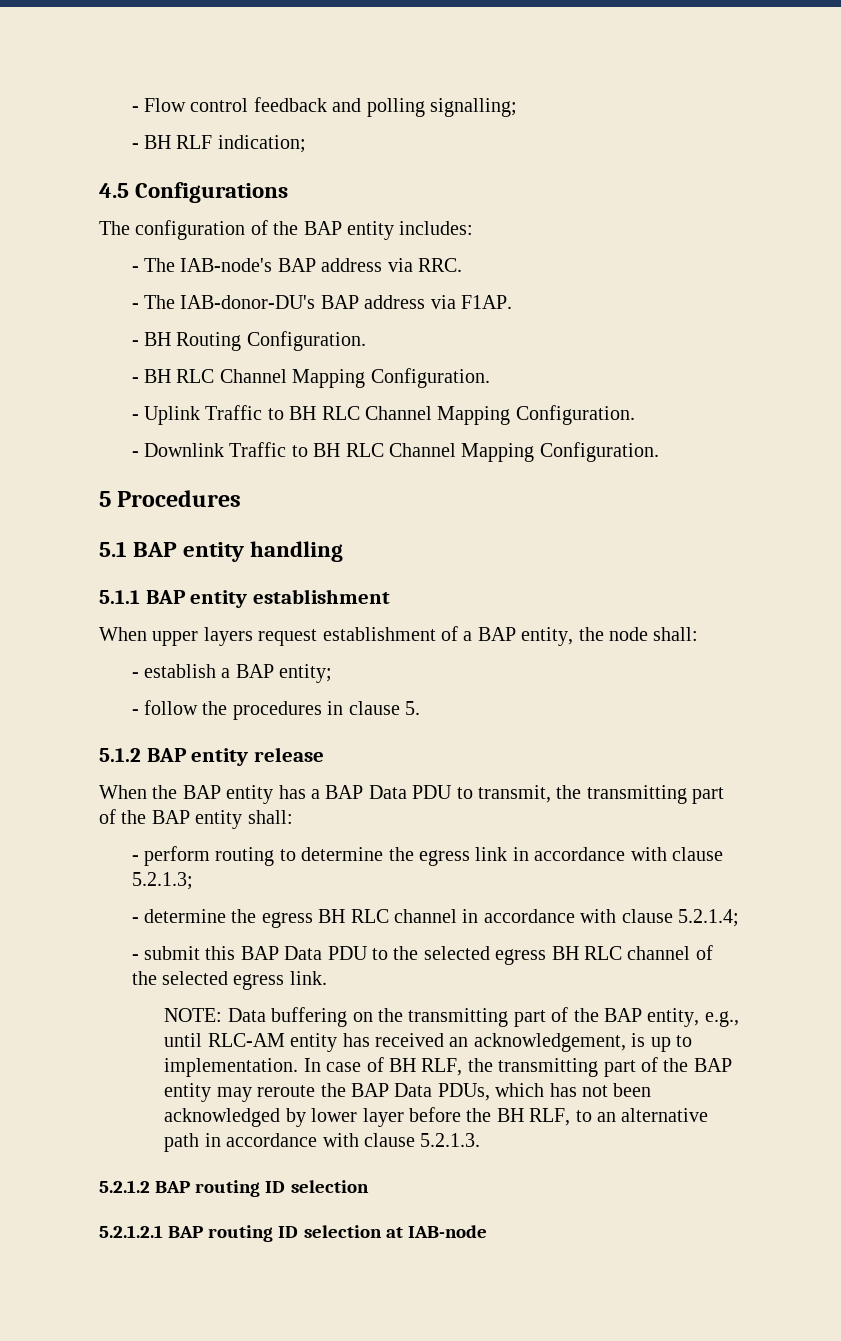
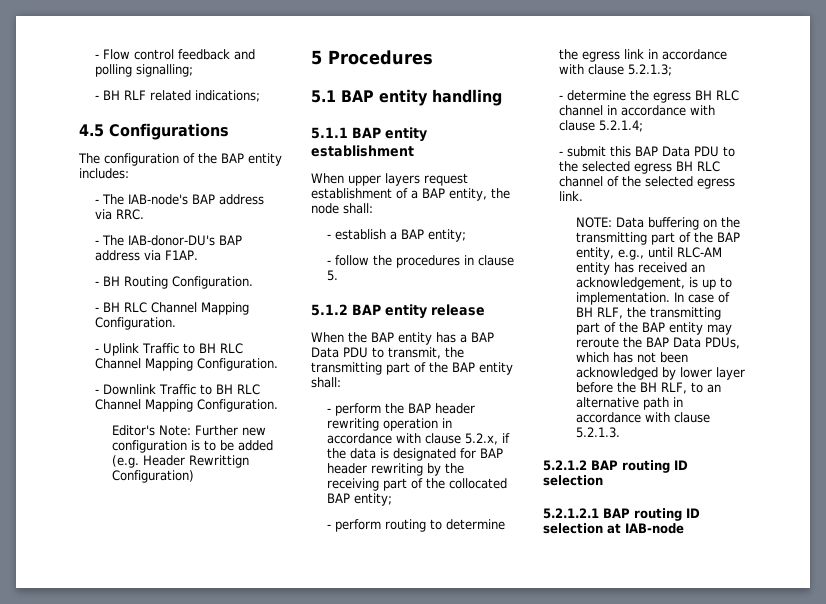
- - BH RLF indication;
+ - BH RLF related indications;
+ Editor's Note: Further new configuration is to be added (e.g. Header Rewrittign Configuration)
+ - perform the BAP header rewriting operation in accordance with clause 5.2.x, if the data is designated for BAP header rewriting by the receiving part of the collocated BAP entity;

